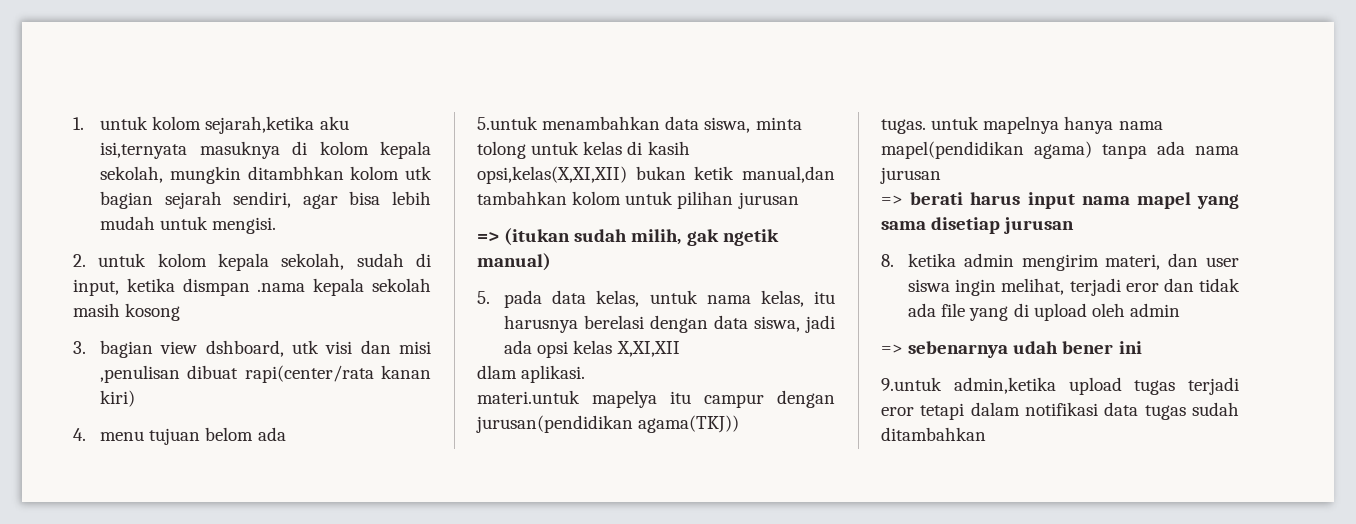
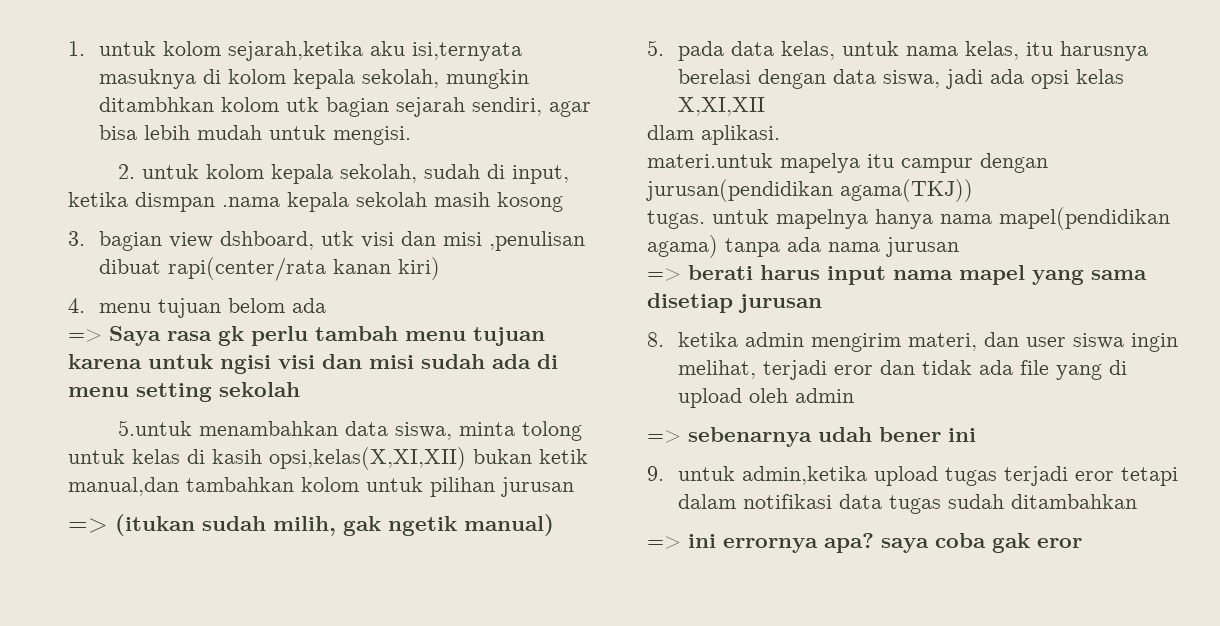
+ => Saya rasa gk perlu tambah menu tujuan karena untuk ngisi visi dan misi sudah ada di menu setting sekolah
- 9.untuk admin,ketika upload tugas terjadi eror tetapi dalam notifikasi data tugas sudah ditambahkan
+ 9. untuk admin,ketika upload tugas terjadi eror tetapi dalam notifikasi data tugas sudah ditambahkan
+ => ini errornya apa? saya coba gak eror

